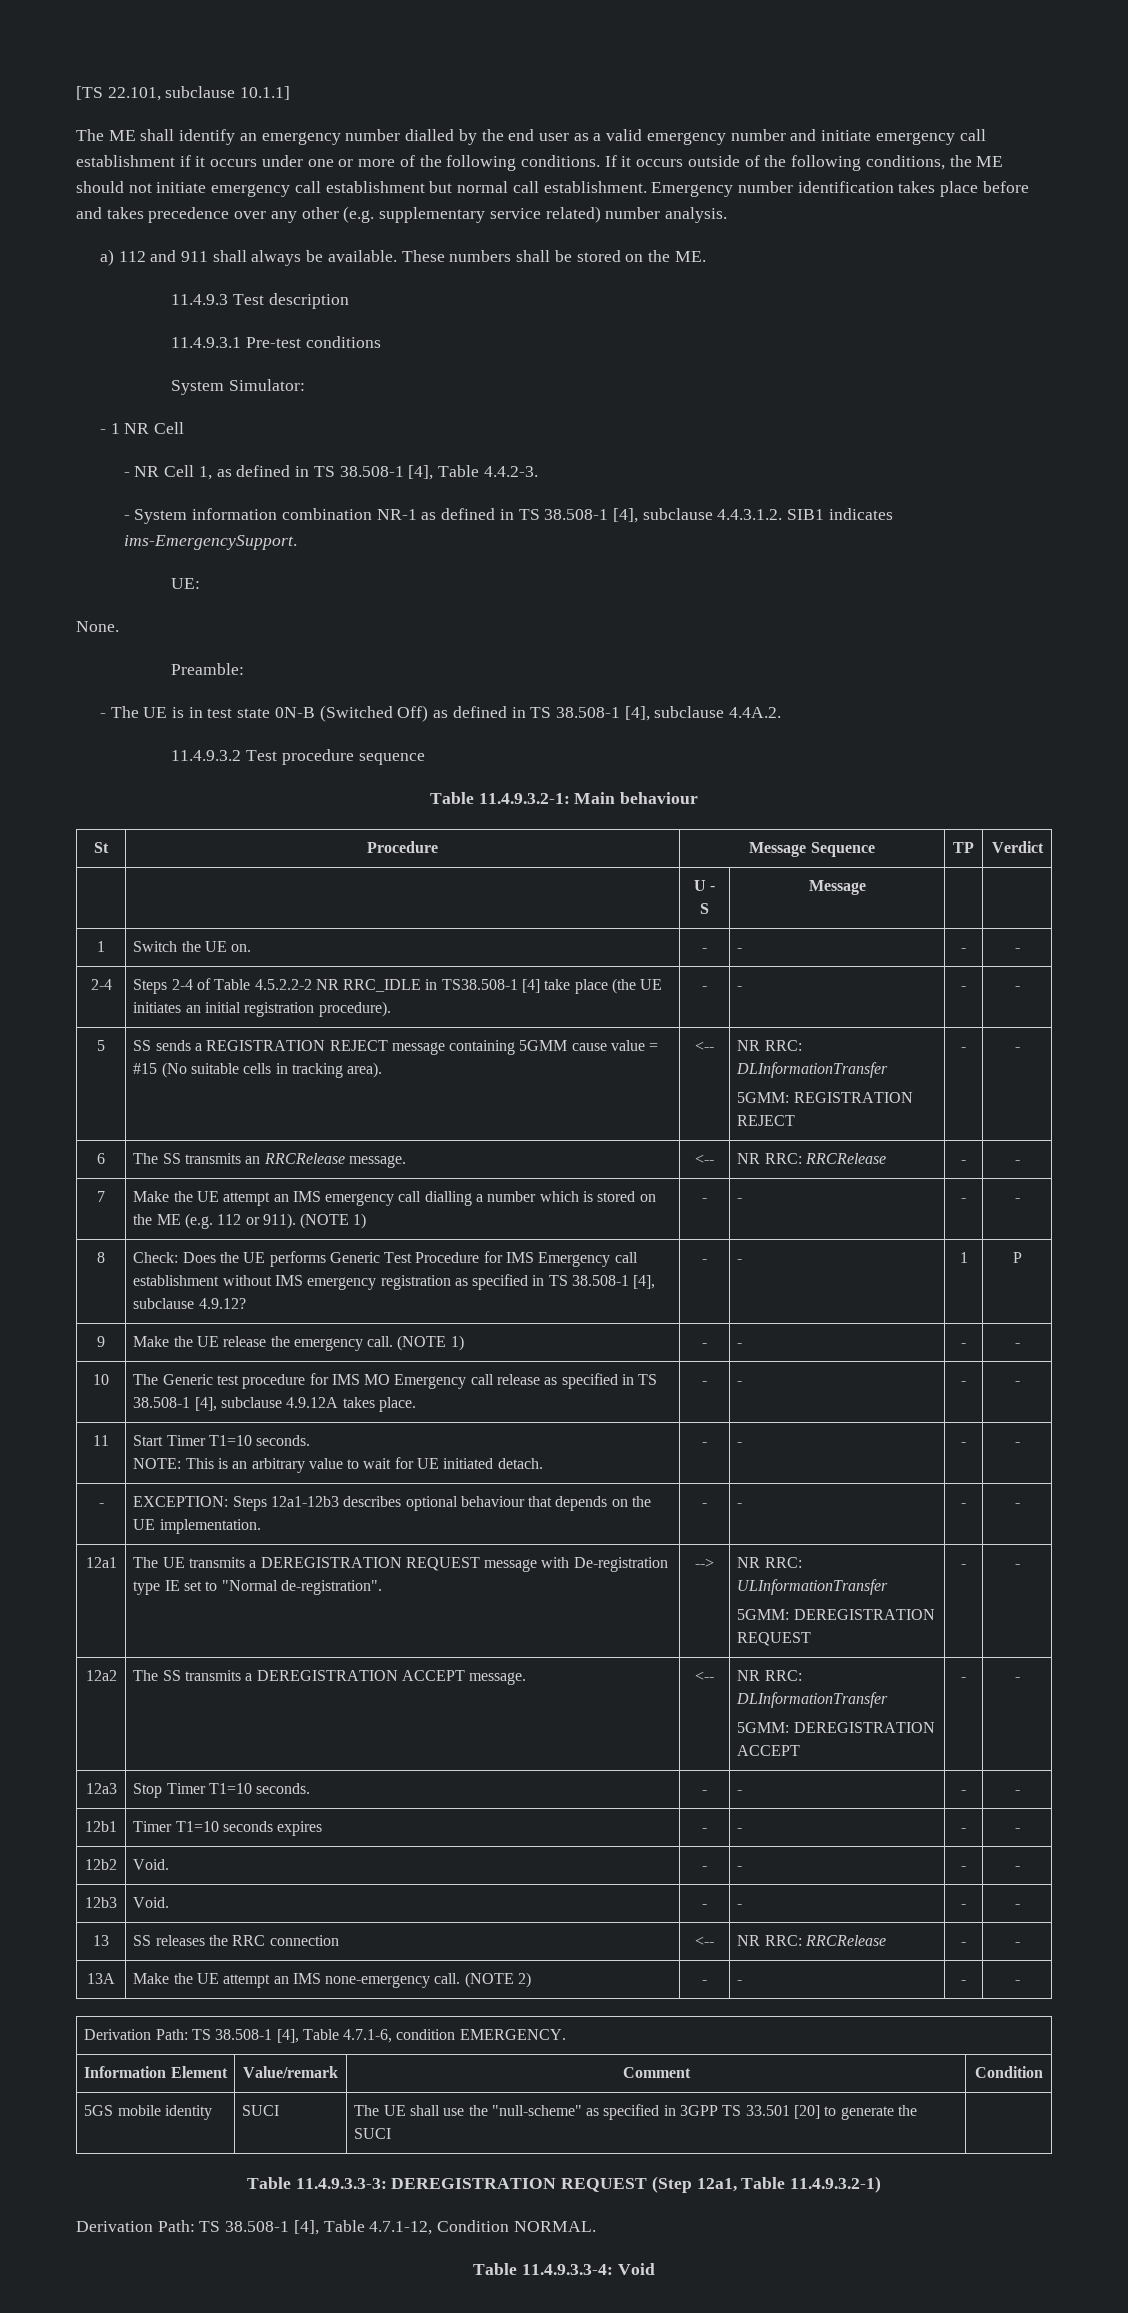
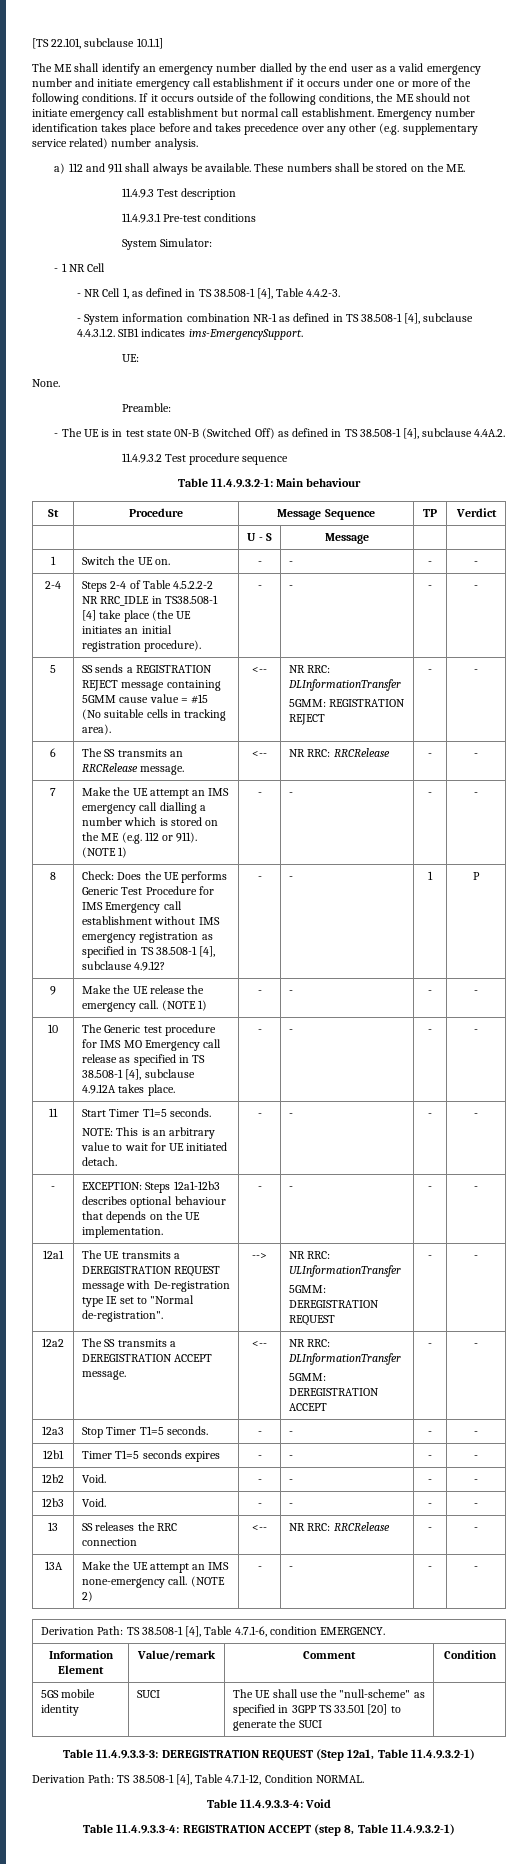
- 11 | Start Timer T1=10 seconds.
+ 11 | Start Timer T1=5 seconds.
- 12a3 | Stop Timer T1=10 seconds. | - | - | - | -
+ 12a3 | Stop Timer T1=5 seconds. | - | - | - | -
- 12b1 | Timer T1=10 seconds expires | - | - | - | -
+ 12b1 | Timer T1=5 seconds expires | - | - | - | -
+ Table 11.4.9.3.3-4: REGISTRATION ACCEPT (step 8, Table 11.4.9.3.2-1)

